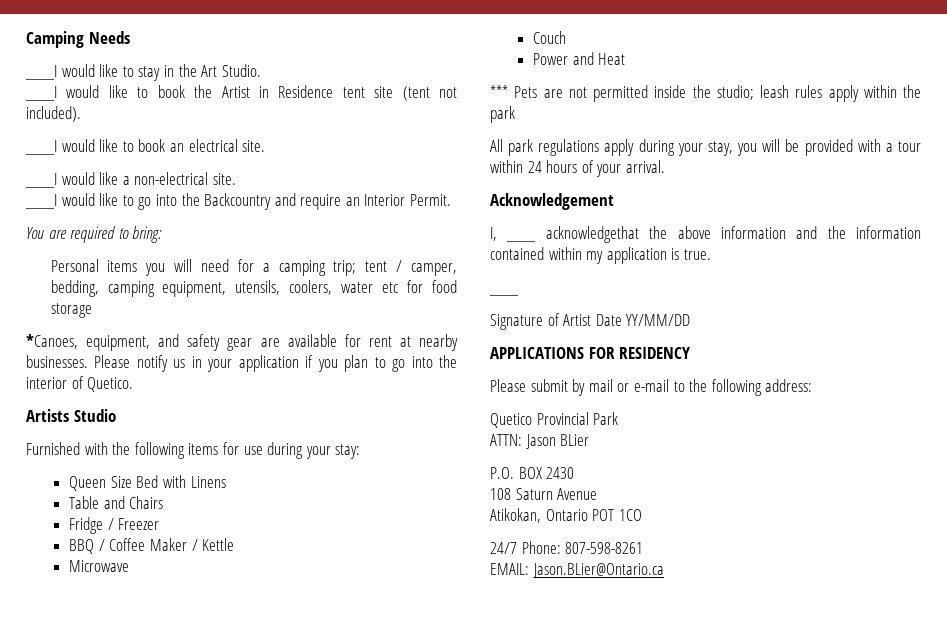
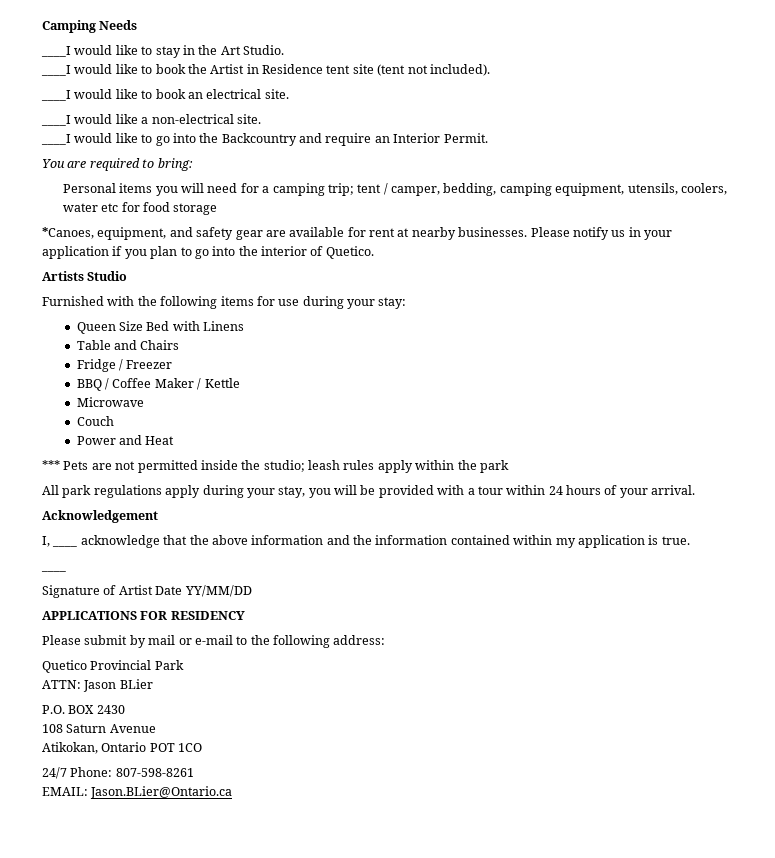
- I, ____ acknowledgethat the above information and the information contained within my application is true.
+ I, ____ acknowledge that the above information and the information contained within my application is true.

